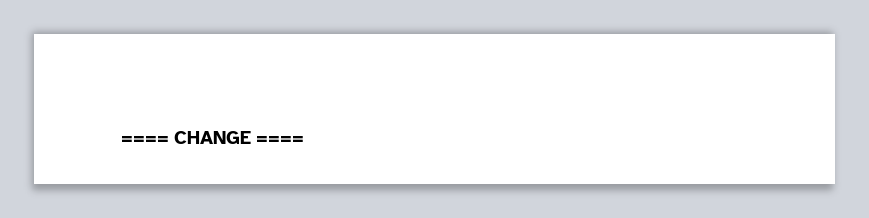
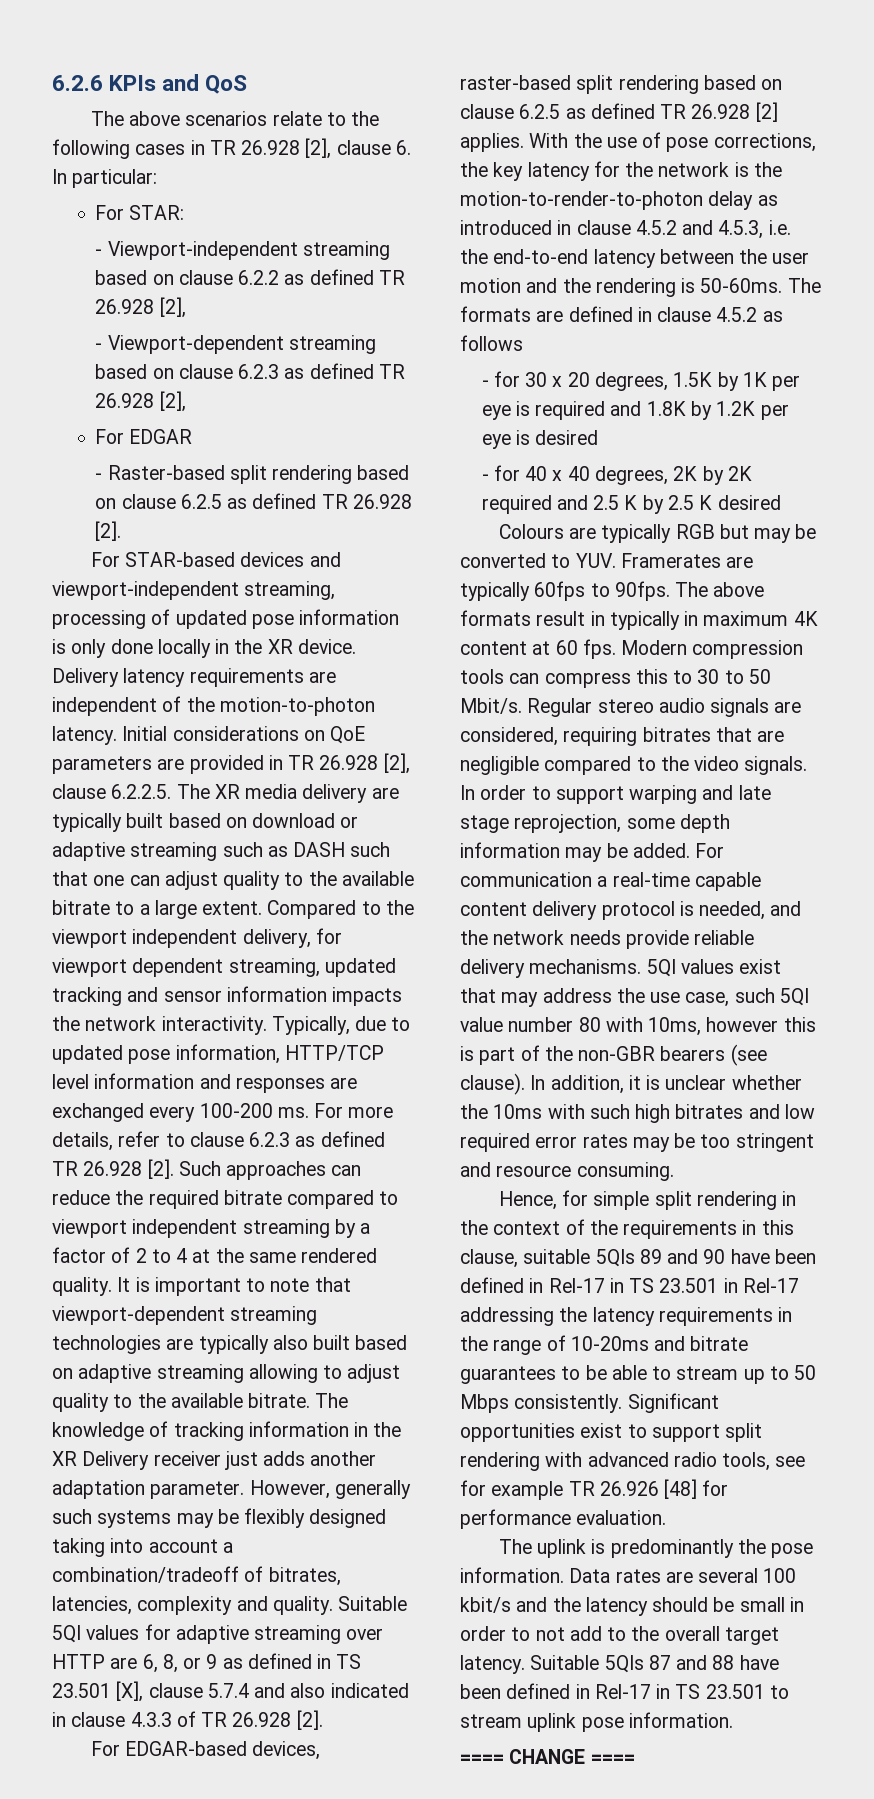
+ 6.2.6 KPIs and QoS
+ The above scenarios relate to the following cases in TR 26.928 [2], clause 6. In particular:
+ For STAR:
+ - Viewport-independent streaming based on clause 6.2.2 as defined TR 26.928 [2],
+ - Viewport-dependent streaming based on clause 6.2.3 as defined TR 26.928 [2],
+ For EDGAR
+ - Raster-based split rendering based on clause 6.2.5 as defined TR 26.928 [2].
+ For STAR-based devices and viewport-independent streaming, processing of updated pose information is only done locally in the XR device. Delivery latency requirements are independent of the motion-to-photon latency. Initial considerations on QoE parameters are provided in TR 26.928 [2], clause 6.2.2.5. The XR media delivery are typically built based on download or adaptive streaming such as DASH such that one can adjust quality to the available bitrate to a large extent. Compared to the viewport independent delivery, for viewport dependent streaming, updated tracking and sensor information impacts the network interactivity. Typically, due to updated pose information, HTTP/TCP level information and responses are exchanged every 100-200 ms. For more details, refer to clause 6.2.3 as defined TR 26.928 [2]. Such approaches can reduce the required bitrate compared to viewport independent streaming by a factor of 2 to 4 at the same rendered quality. It is important to note that viewport-dependent streaming technologies are typically also built based on adaptive streaming allowing to adjust quality to the available bitrate. The knowledge of tracking information in the XR Delivery receiver just adds another adaptation parameter. However, generally such systems may be flexibly designed taking into account a combination/tradeoff of bitrates, latencies, complexity and quality. Suitable 5QI values for adaptive streaming over HTTP are 6, 8, or 9 as defined in TS 23.501 [X], clause 5.7.4 and also indicated in clause 4.3.3 of TR 26.928 [2].
+ For EDGAR-based devices, raster-based split rendering based on clause 6.2.5 as defined TR 26.928 [2] applies. With the use of pose corrections, the key latency for the network is the motion-to-render-to-photon delay as introduced in clause 4.5.2 and 4.5.3, i.e. the end-to-end latency between the user motion and the rendering is 50-60ms. The formats are defined in clause 4.5.2 as follows
+ - for 30 x 20 degrees, 1.5K by 1K per eye is required and 1.8K by 1.2K per eye is desired
+ - for 40 x 40 degrees, 2K by 2K required and 2.5 K by 2.5 K desired
+ Colours are typically RGB but may be converted to YUV. Framerates are typically 60fps to 90fps. The above formats result in typically in maximum 4K content at 60 fps. Modern compression tools can compress this to 30 to 50 Mbit/s. Regular stereo audio signals are considered, requiring bitrates that are negligible compared to the video signals. In order to support warping and late stage reprojection, some depth information may be added. For communication a real-time capable content delivery protocol is needed, and the network needs provide reliable delivery mechanisms. 5QI values exist that may address the use case, such 5QI value number 80 with 10ms, however this is part of the non-GBR bearers (see clause). In addition, it is unclear whether the 10ms with such high bitrates and low required error rates may be too stringent and resource consuming.
+ Hence, for simple split rendering in the context of the requirements in this clause, suitable 5QIs 89 and 90 have been defined in Rel-17 in TS 23.501 in Rel-17 addressing the latency requirements in the range of 10-20ms and bitrate guarantees to be able to stream up to 50 Mbps consistently. Significant opportunities exist to support split rendering with advanced radio tools, see for example TR 26.926 [48] for performance evaluation.
+ The uplink is predominantly the pose information. Data rates are several 100 kbit/s and the latency should be small in order to not add to the overall target latency. Suitable 5QIs 87 and 88 have been defined in Rel-17 in TS 23.501 to stream uplink pose information.

